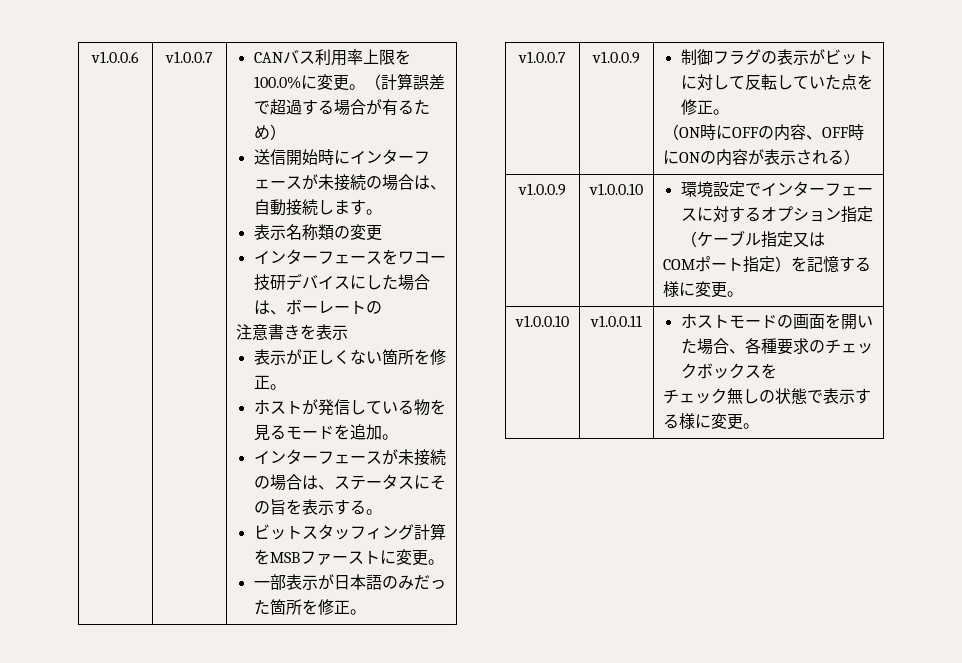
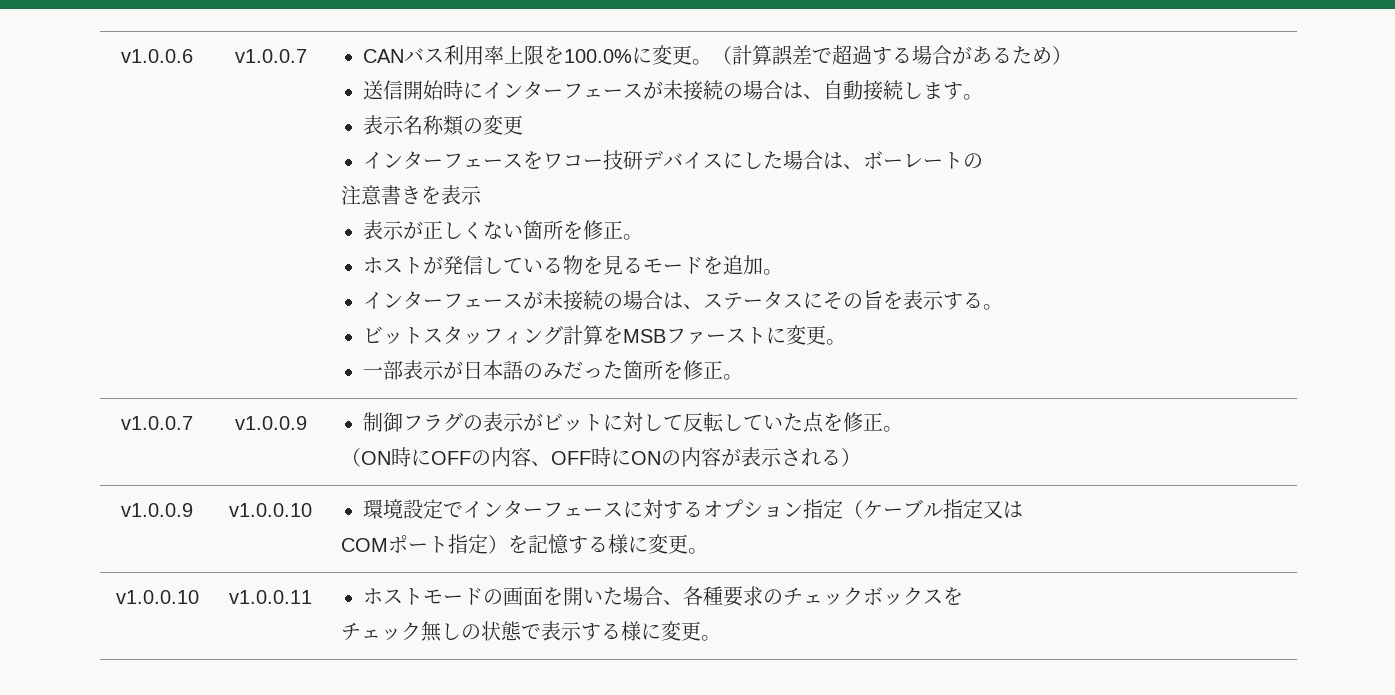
- （計算誤差で超過する場合が有るため）
+ （計算誤差で超過する場合があるため）

